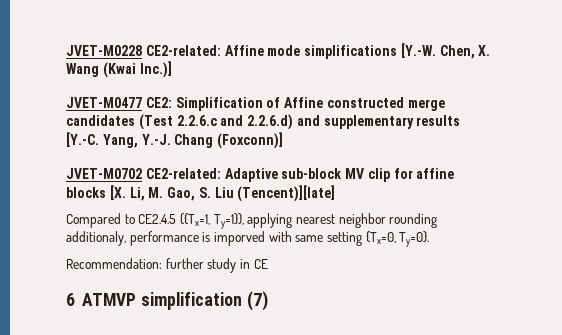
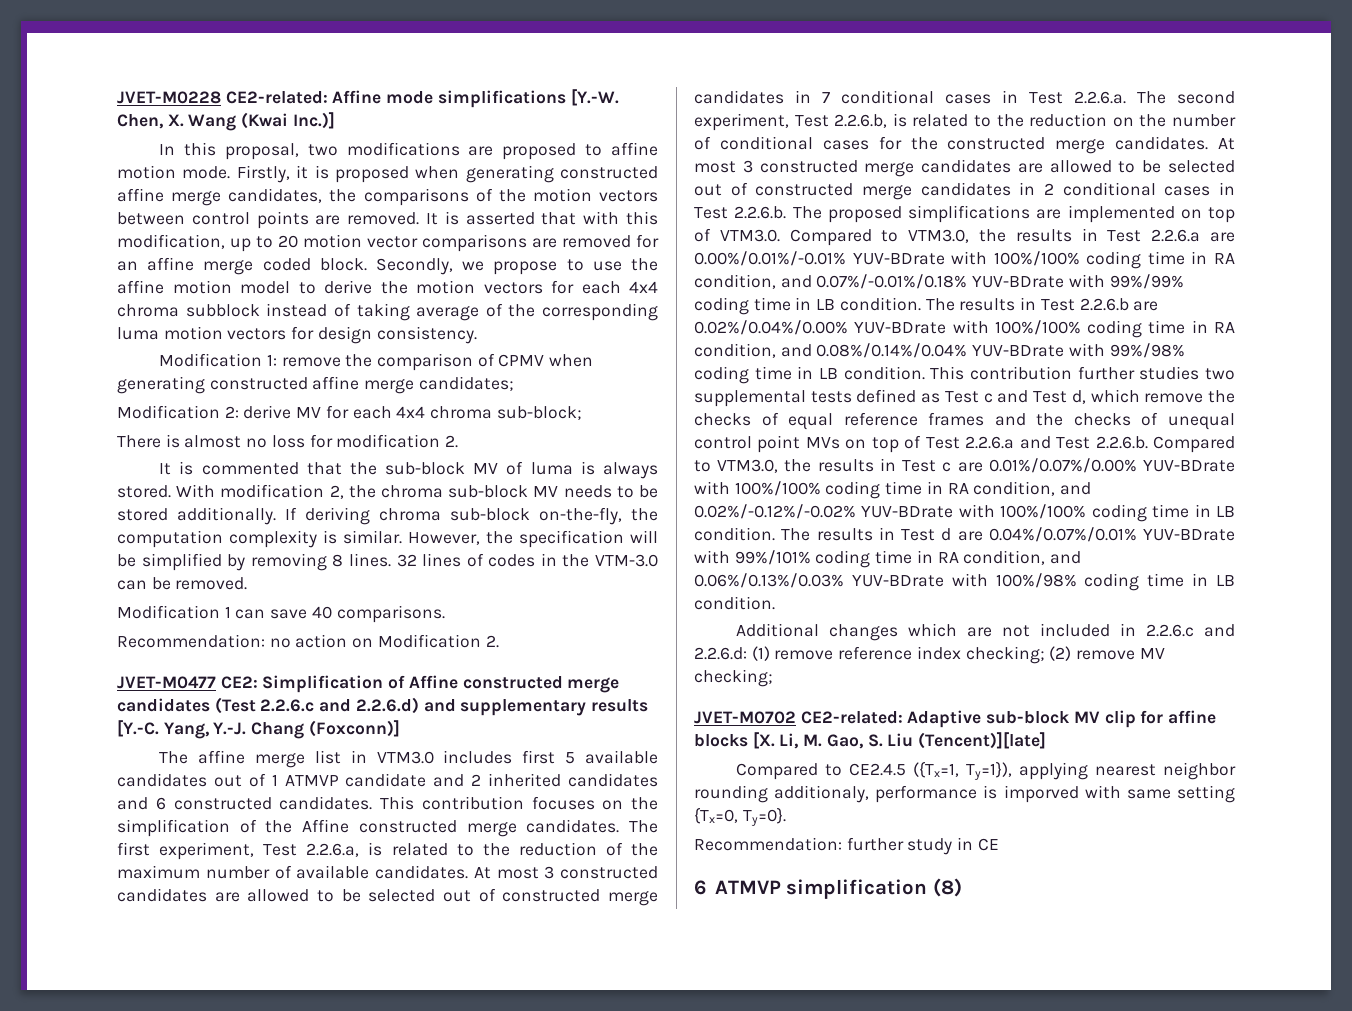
+ In this proposal, two modifications are proposed to affine motion mode. Firstly, it is proposed when generating constructed affine merge candidates, the comparisons of the motion vectors between control points are removed. It is asserted that with this modification, up to 20 motion vector comparisons are removed for an affine merge coded block. Secondly, we propose to use the affine motion model to derive the motion vectors for each 4x4 chroma subblock instead of taking average of the corresponding luma motion vectors for design consistency.
+ Modification 1: remove the comparison of CPMV when generating constructed affine merge candidates;
+ Modification 2: derive MV for each 4x4 chroma sub-block;
+ There is almost no loss for modification 2.
+ It is commented that the sub-block MV of luma is always stored. With modification 2, the chroma sub-block MV needs to be stored additionally. If deriving chroma sub-block on-the-fly, the computation complexity is similar. However, the specification will be simplified by removing 8 lines. 32 lines of codes in the VTM-3.0 can be removed.
+ Modification 1 can save 40 comparisons.
+ Recommendation: no action on Modification 2.
+ The affine merge list in VTM3.0 includes first 5 available candidates out of 1 ATMVP candidate and 2 inherited candidates and 6 constructed candidates. This contribution focuses on the simplification of the Affine constructed merge candidates. The first experiment, Test 2.2.6.a, is related to the reduction of the maximum number of available candidates. At most 3 constructed candidates are allowed to be selected out of constructed merge candidates in 7 conditional cases in Test 2.2.6.a. The second experiment, Test 2.2.6.b, is related to the reduction on the number of conditional cases for the constructed merge candidates. At most 3 constructed merge candidates are allowed to be selected out of constructed merge candidates in 2 conditional cases in Test 2.2.6.b. The proposed simplifications are implemented on top of VTM3.0. Compared to VTM3.0, the results in Test 2.2.6.a are 0.00%/0.01%/-0.01% YUV-BDrate with 100%/100% coding time in RA condition, and 0.07%/-0.01%/0.18% YUV-BDrate with 99%/99% coding time in LB condition. The results in Test 2.2.6.b are 0.02%/0.04%/0.00% YUV-BDrate with 100%/100% coding time in RA condition, and 0.08%/0.14%/0.04% YUV-BDrate with 99%/98% coding time in LB condition. This contribution further studies two supplemental tests defined as Test c and Test d, which remove the checks of equal reference frames and the checks of unequal control point MVs on top of Test 2.2.6.a and Test 2.2.6.b. Compared to VTM3.0, the results in Test c are 0.01%/0.07%/0.00% YUV-BDrate with 100%/100% coding time in RA condition, and 0.02%/-0.12%/-0.02% YUV-BDrate with 100%/100% coding time in LB condition. The results in Test d are 0.04%/0.07%/0.01% YUV-BDrate with 99%/101% coding time in RA condition, and 0.06%/0.13%/0.03% YUV-BDrate with 100%/98% coding time in LB condition.
+ Additional changes which are not included in 2.2.6.c and 2.2.6.d: (1) remove reference index checking; (2) remove MV checking;
- 6 ATMVP simplification (7)
+ 6 ATMVP simplification (8)

